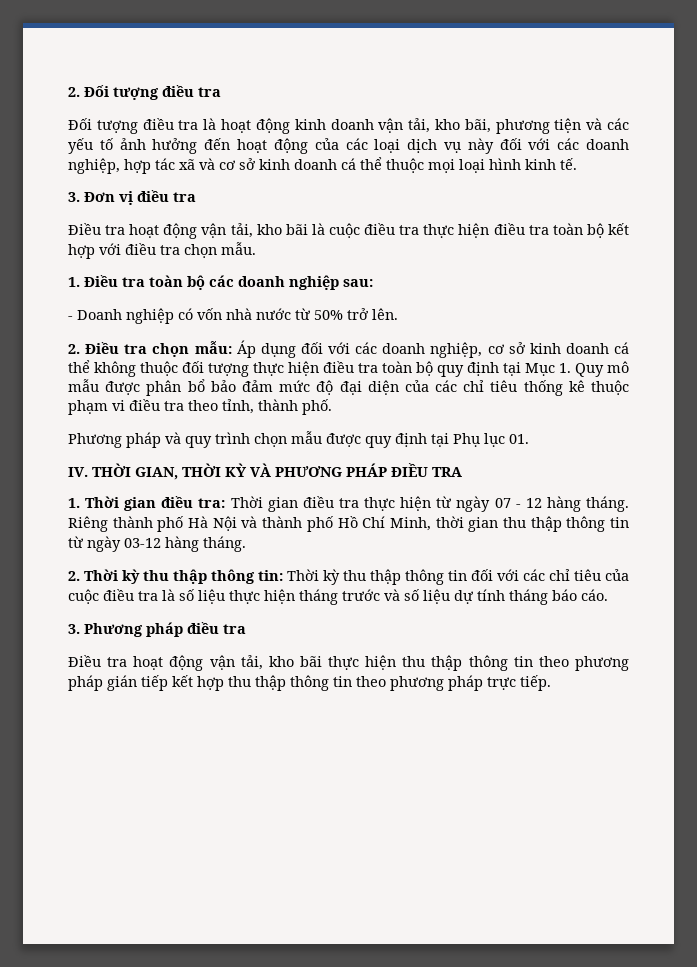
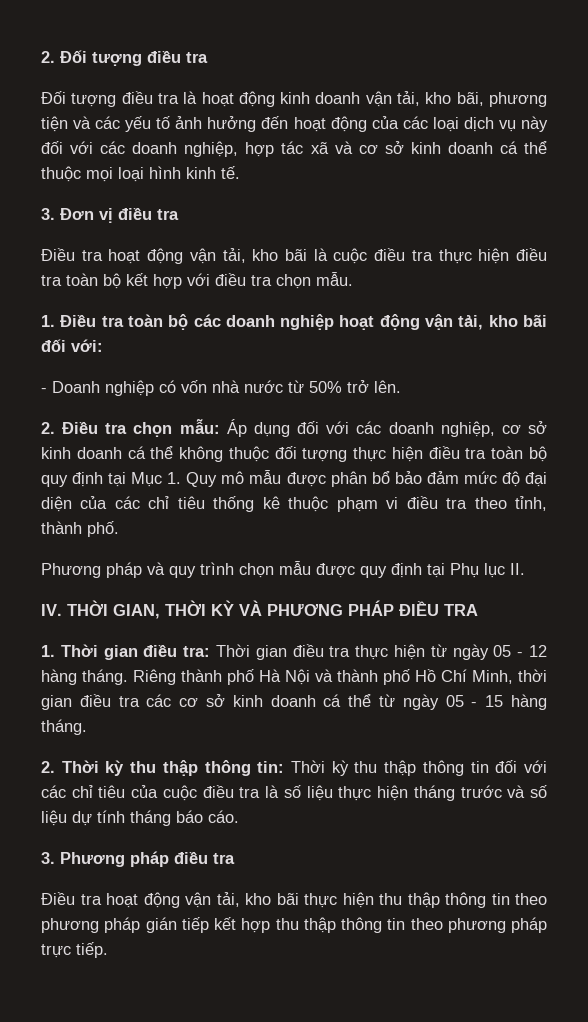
- 1. Điều tra toàn bộ các doanh nghiệp sau:
+ 1. Điều tra toàn bộ các doanh nghiệp hoạt động vận tải, kho bãi đối với:
- Phương pháp và quy trình chọn mẫu được quy định tại Phụ lục 01.
+ Phương pháp và quy trình chọn mẫu được quy định tại Phụ lục II.
- 1. Thời gian điều tra: Thời gian điều tra thực hiện từ ngày 07 - 12 hàng tháng.
+ 1. Thời gian điều tra: Thời gian điều tra thực hiện từ ngày 05 - 12 hàng tháng.
- Riêng thành phố Hà Nội và thành phố Hồ Chí Minh, thời gian thu thập thông tin từ ngày 03-12 hàng tháng.
+ Riêng thành phố Hà Nội và thành phố Hồ Chí Minh, thời gian điều tra các cơ sở kinh doanh cá thể từ ngày 05 - 15 hàng tháng.

